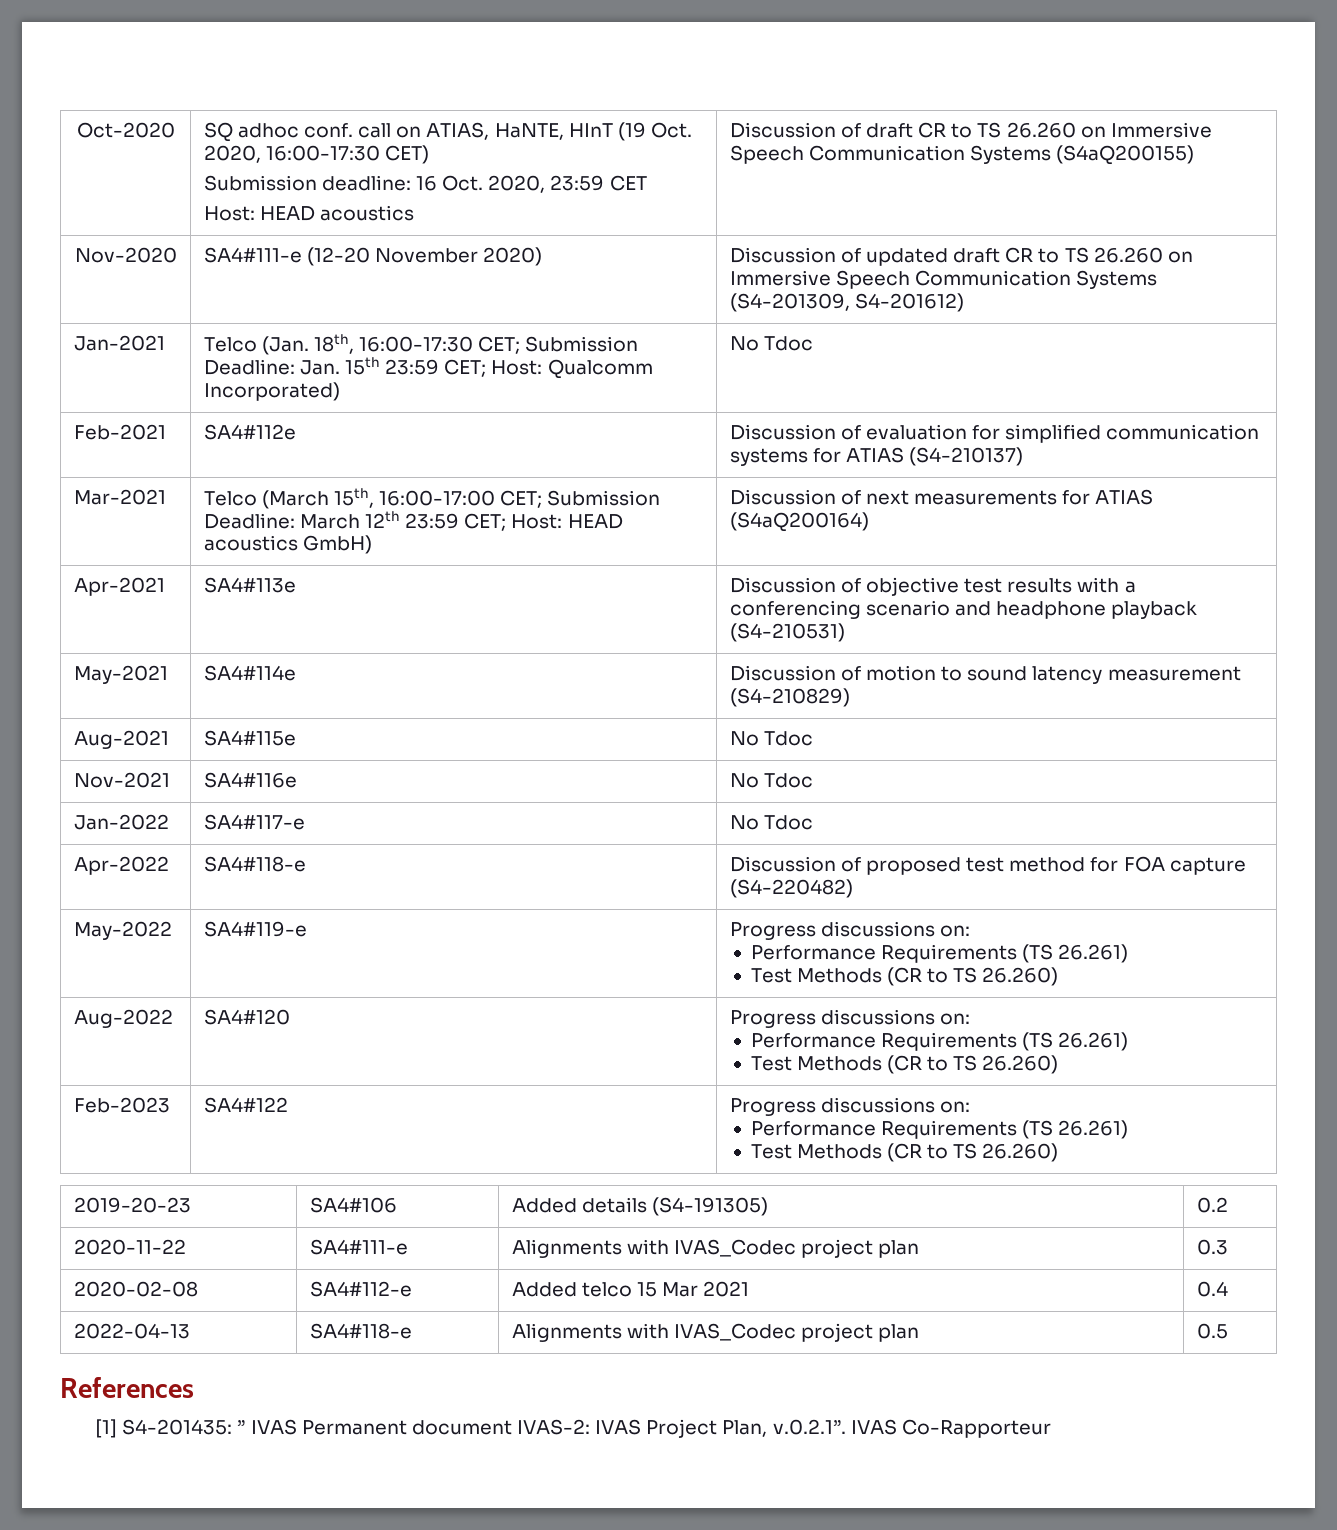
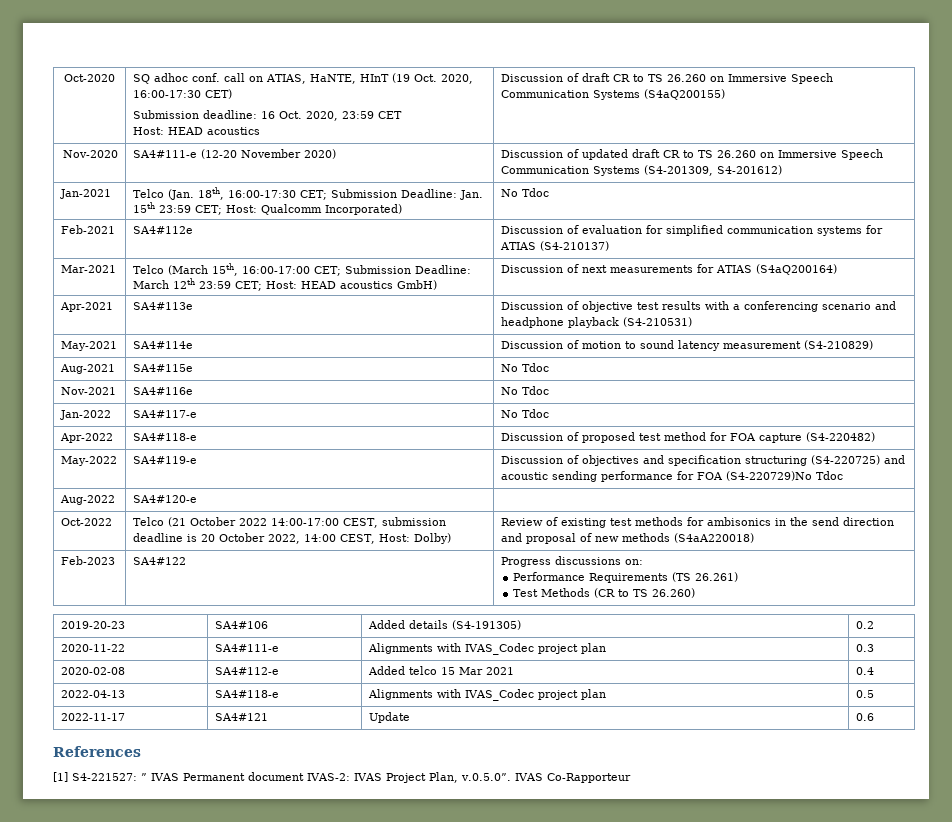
- May-2022 | SA4#119-e | Progress discussions on:
- Performance Requirements (TS 26.261)
- Test Methods (CR to TS 26.260)
- Aug-2022 | SA4#120 | Progress discussions on:
- Performance Requirements (TS 26.261)
- Test Methods (CR to TS 26.260)
+ May-2022 | SA4#119-e | Discussion of objectives and specification structuring (S4-220725) and acoustic sending performance for FOA (S4-220729)No Tdoc
+ Aug-2022 | SA4#120-e |
+ Oct-2022 | Telco (21 October 2022 14:00-17:00 CEST, submission deadline is 20 October 2022, 14:00 CEST, Host: Dolby) | Review of existing test methods for ambisonics in the send direction and proposal of new methods (S4aA220018)
+ 2022-11-17 | SA4#121 | Update | 0.6
- [1] S4-201435: ” IVAS Permanent document IVAS-2: IVAS Project Plan, v.0.2.1”. IVAS Co-Rapporteur
+ [1] S4-221527: ” IVAS Permanent document IVAS-2: IVAS Project Plan, v.0.5.0”. IVAS Co-Rapporteur

